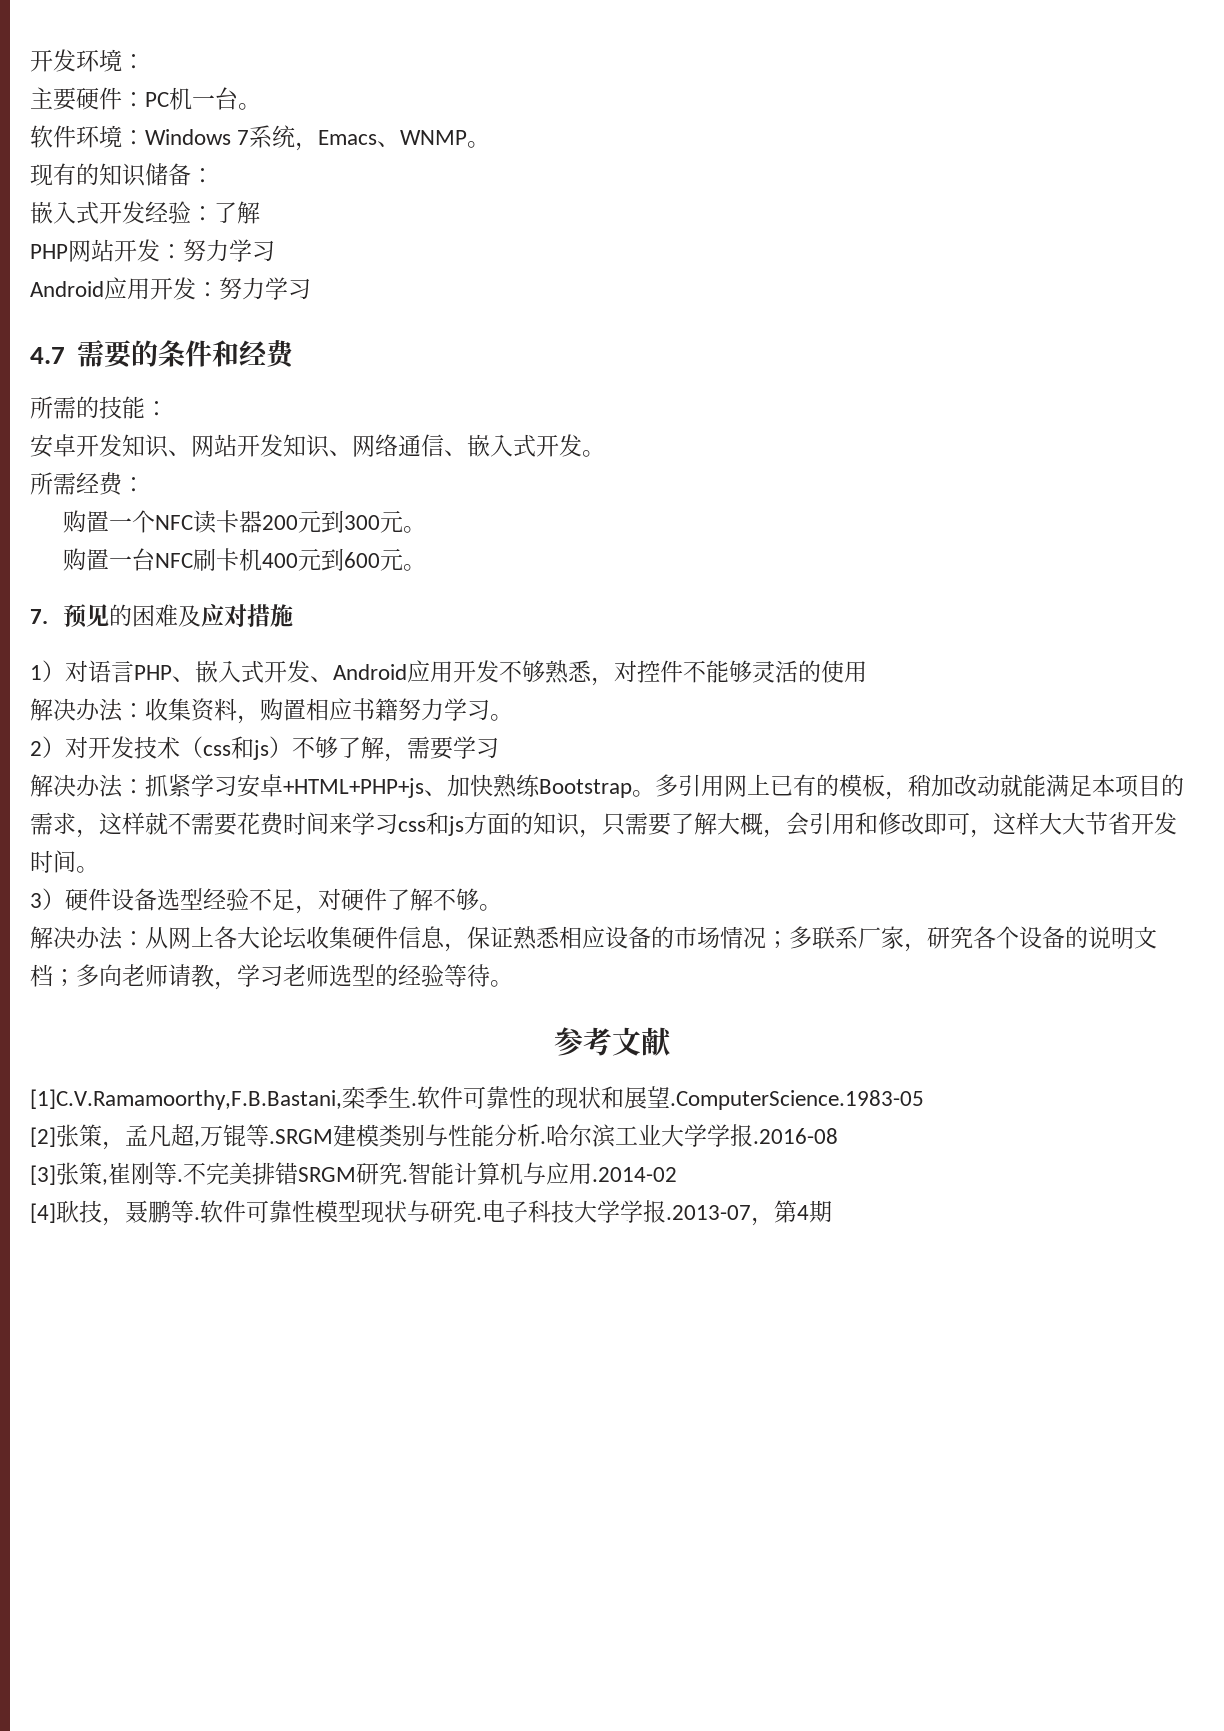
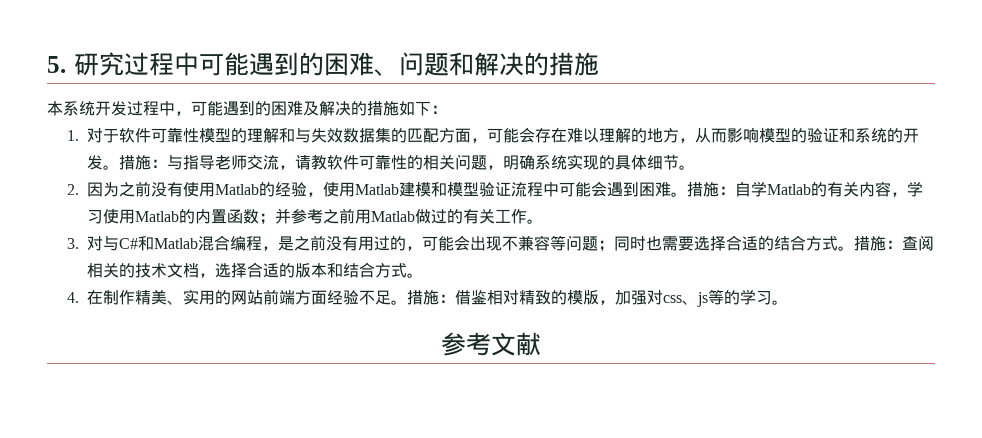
- 开发环境：
- 主要硬件：PC机一台。
- 软件环境：Windows 7系统，Emacs、WNMP。
- 现有的知识储备：
- 嵌入式开发经验：了解
- PHP网站开发：努力学习
- Android应用开发：努力学习
- 4.7需要的条件和经费
- 所需的技能：
- 安卓开发知识、网站开发知识、网络通信、嵌入式开发。
- 所需经费：
- 购置一个NFC读卡器200元到300元。
- 购置一台NFC刷卡机400元到600元。
- 7.预见的困难及应对措施
- 1）对语言PHP、嵌入式开发、Android应用开发不够熟悉，对控件不能够灵活的使用
- 解决办法：收集资料，购置相应书籍努力学习。
- 2）对开发技术（css和js）不够了解，需要学习
- 解决办法：抓紧学习安卓+HTML+PHP+js、加快熟练Bootstrap。多引用网上已有的模板，稍加改动就能满足本项目的需求，这样就不需要花费时间来学习css和js方面的知识，只需要了解大概，会引用和修改即可，这样大大节省开发时间。
- 3）硬件设备选型经验不足，对硬件了解不够。
- 解决办法：从网上各大论坛收集硬件信息，保证熟悉相应设备的市场情况；多联系厂家，研究各个设备的说明文档；多向老师请教，学习老师选型的经验等待。
+ 5.研究过程中可能遇到的困难、问题和解决的措施
+ 本系统开发过程中，可能遇到的困难及解决的措施如下：
+ 1.对于软件可靠性模型的理解和与失效数据集的匹配方面，可能会存在难以理解的地方，从而影响模型的验证和系统的开发。措施：与指导老师交流，请教软件可靠性的相关问题，明确系统实现的具体细节。
+ 2.因为之前没有使用Matlab的经验，使用Matlab建模和模型验证流程中可能会遇到困难。措施：自学Matlab的有关内容，学习使用Matlab的内置函数；并参考之前用Matlab做过的有关工作。
+ 3.对与C#和Matlab混合编程，是之前没有用过的，可能会出现不兼容等问题；同时也需要选择合适的结合方式。措施：查阅相关的技术文档，选择合适的版本和结合方式。
+ 4.在制作精美、实用的网站前端方面经验不足。措施：借鉴相对精致的模版，加强对css、js等的学习。
  参考文献
- [1]C.V.Ramamoorthy,F.B.Bastani,栾季生.软件可靠性的现状和展望.ComputerScience.1983-05
- [2]张策，孟凡超,万锟等.SRGM建模类别与性能分析.哈尔滨工业大学学报.2016-08
- [3]张策,崔刚等.不完美排错SRGM研究.智能计算机与应用.2014-02
- [4]耿技，聂鹏等.软件可靠性模型现状与研究.电子科技大学学报.2013-07，第4期

